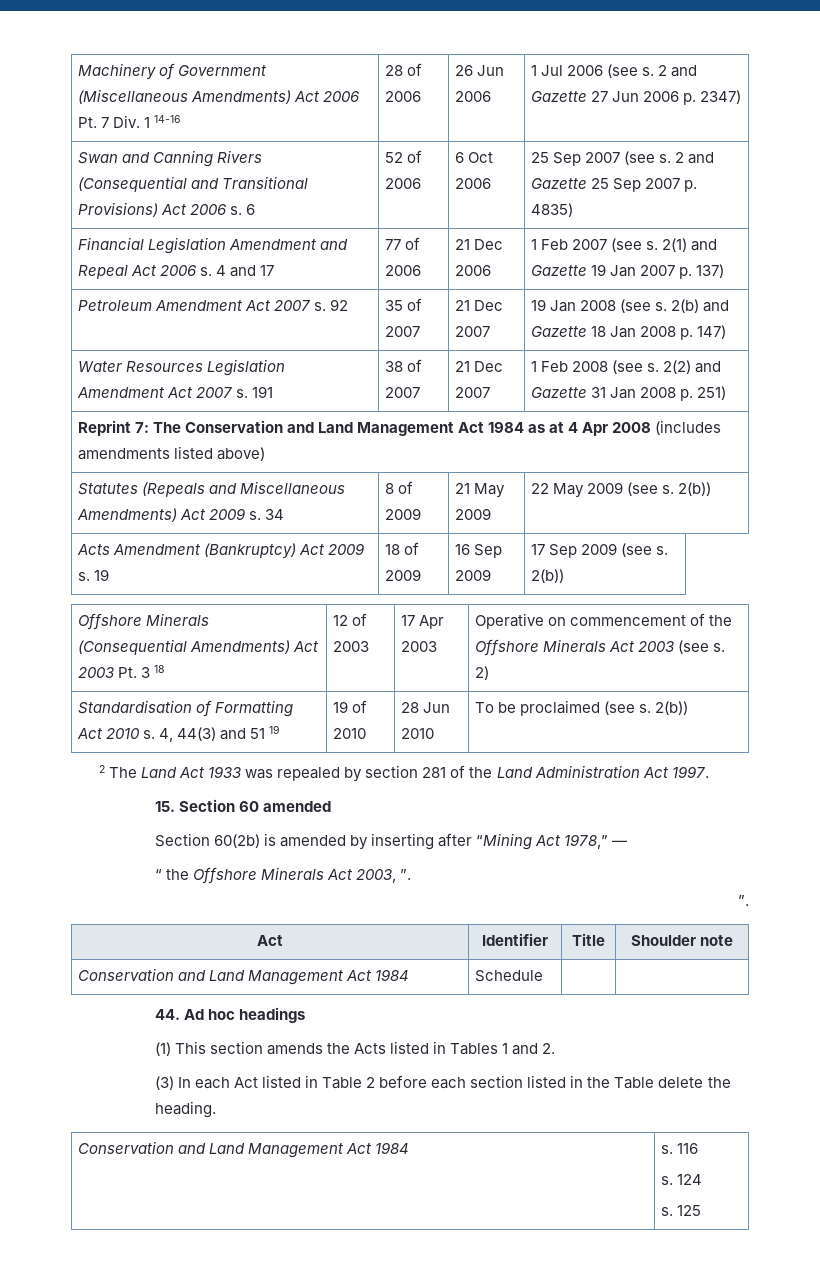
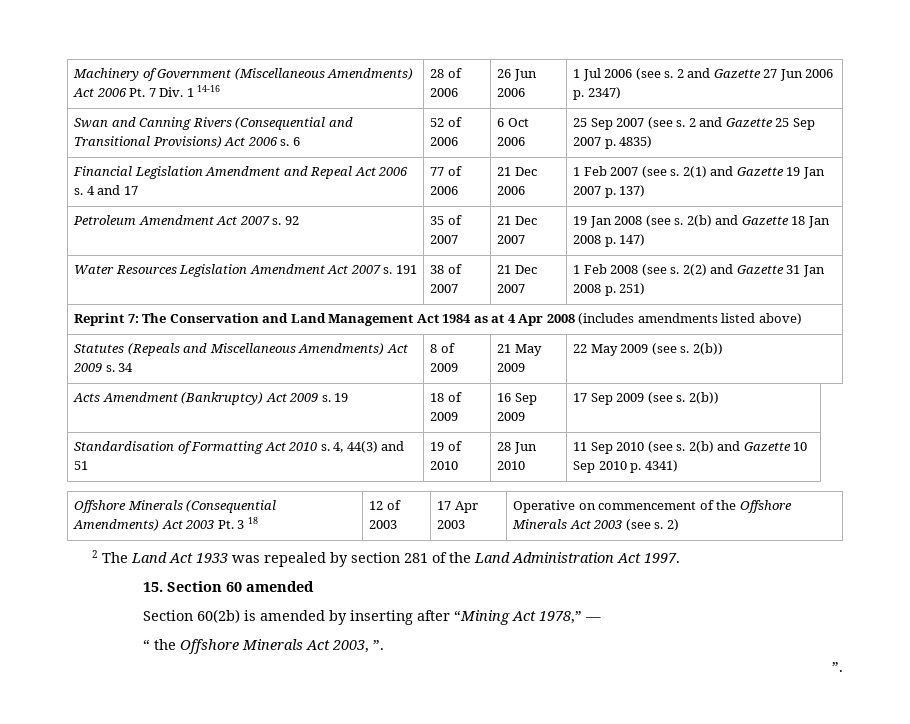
+ Standardisation of Formatting Act 2010 s. 4, 44(3) and 51 | 19 of 2010 | 28 Jun 2010 | 11 Sep 2010 (see s. 2(b) and Gazette 10 Sep 2010 p. 4341)
- Standardisation of Formatting Act 2010 s. 4, 44(3) and 51 19 | 19 of 2010 | 28 Jun 2010 | To be proclaimed (see s. 2(b))
- Act | Identifier | Title | Shoulder note
- Conservation and Land Management Act 1984 | Schedule | |
- 44. Ad hoc headings
- (1) This section amends the Acts listed in Tables 1 and 2.
- (3) In each Act listed in Table 2 before each section listed in the Table delete the heading.
- Conservation and Land Management Act 1984 | s. 116
- s. 124
- s. 125

